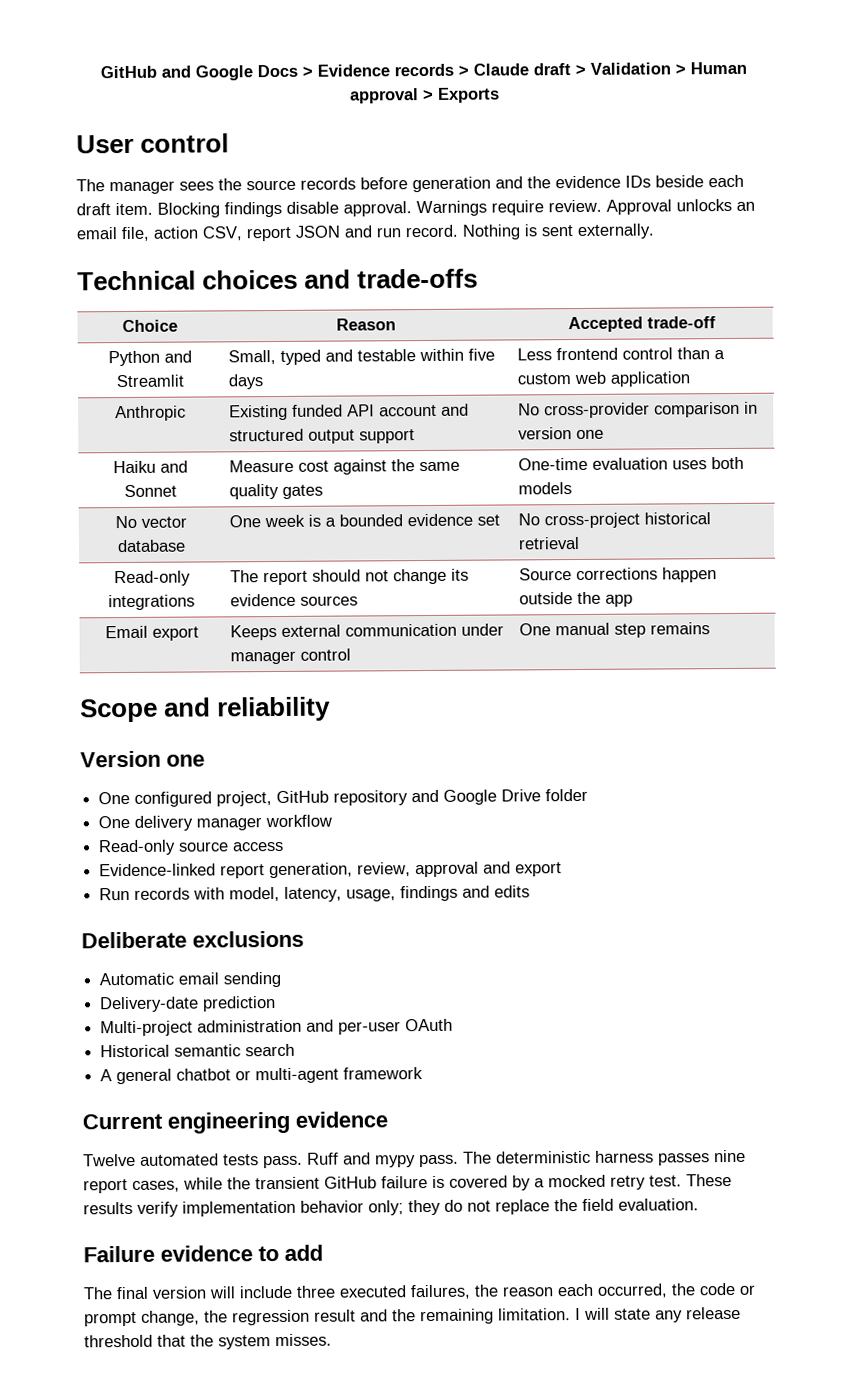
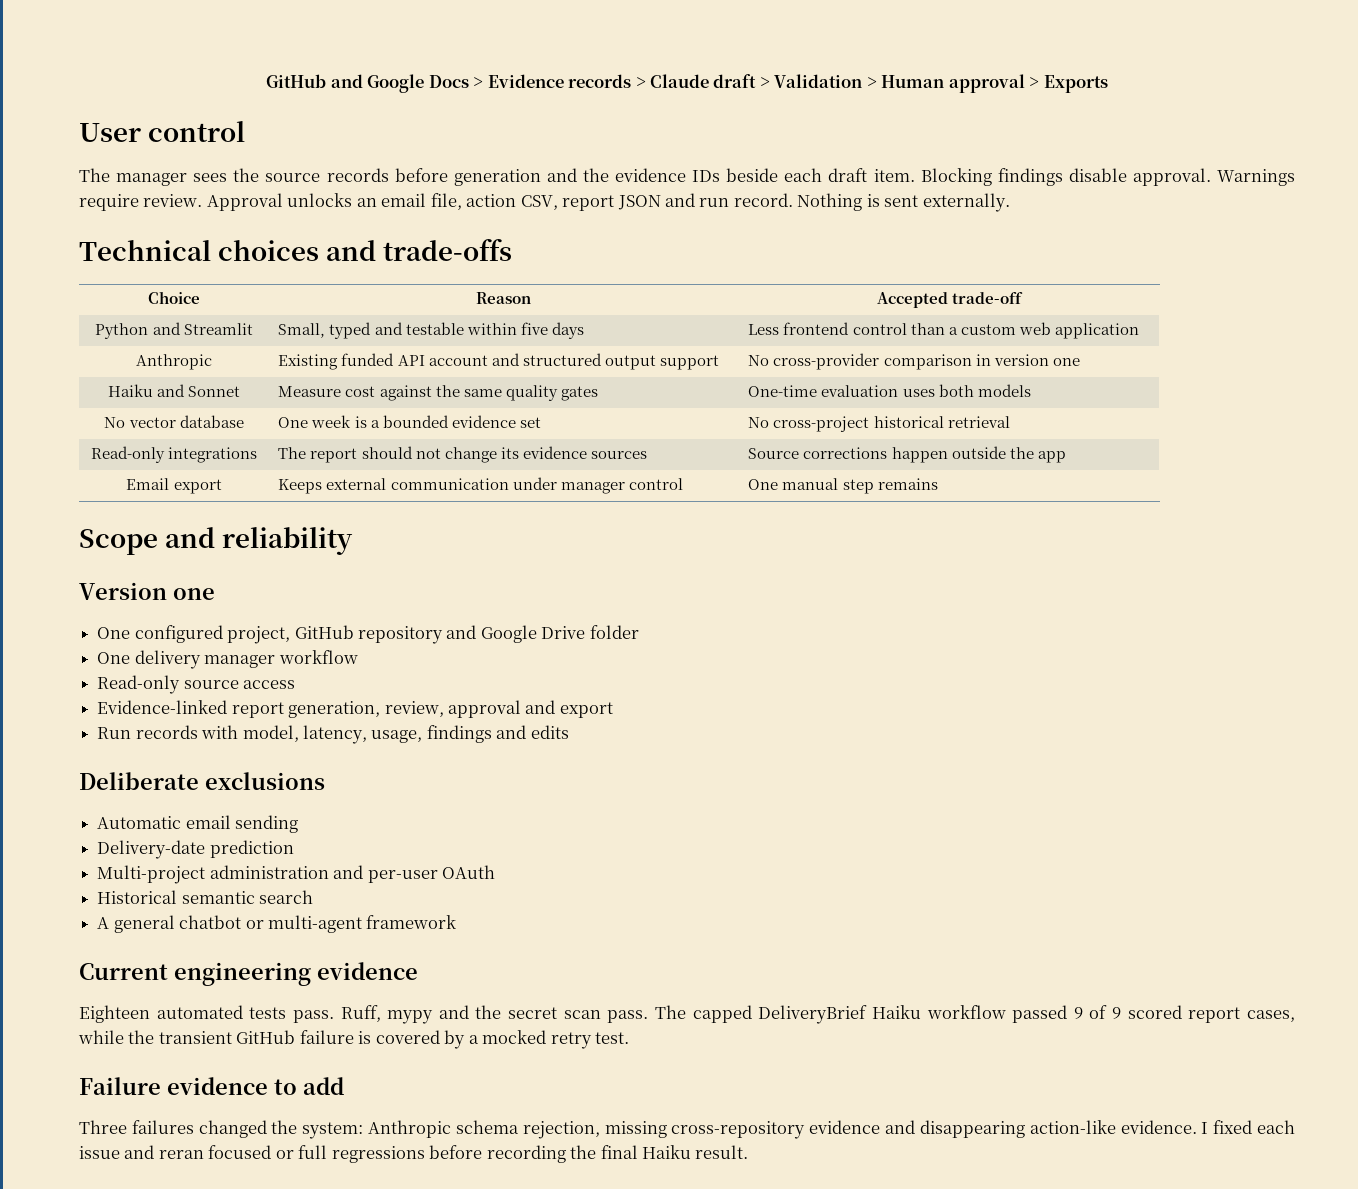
- Twelve automated tests pass.
+ Eighteen automated tests pass.
- Ruff and mypy pass. The deterministic harness passes nine report cases, while the transient GitHub failure is covered by a mocked retry test. These results verify implementation behavior only; they do not replace the field evaluation.
+ Ruff, mypy and the secret scan pass. The capped DeliveryBrief Haiku workflow passed 9 of 9 scored report cases, while the transient GitHub failure is covered by a mocked retry test.
  Failure evidence to add
- The final version will include three executed failures, the reason each occurred, the code or prompt change, the regression result and the remaining limitation. I will state any release threshold that the system misses.
+ Three failures changed the system: Anthropic schema rejection, missing cross-repository evidence and disappearing action-like evidence. I fixed each issue and reran focused or full regressions before recording the final Haiku result.

